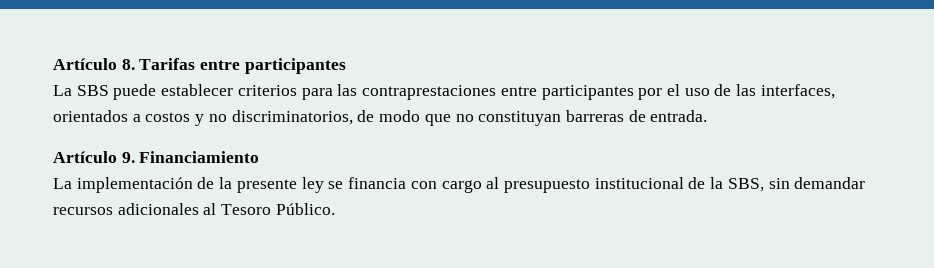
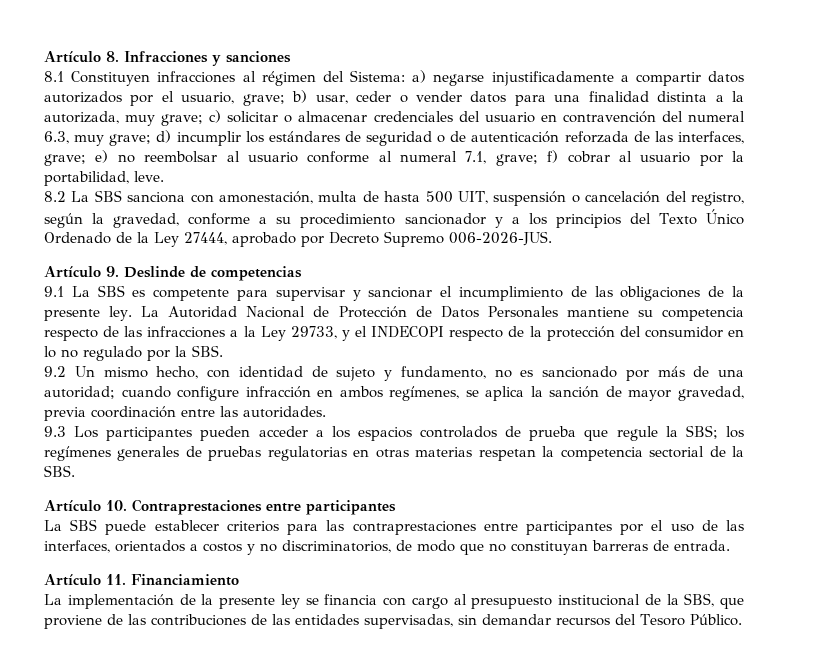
- Artículo 8. Tarifas entre participantes
+ Artículo 8. Infracciones y sanciones
+ 8.1 Constituyen infracciones al régimen del Sistema: a) negarse injustificadamente a compartir datos autorizados por el usuario, grave; b) usar, ceder o vender datos para una finalidad distinta a la autorizada, muy grave; c) solicitar o almacenar credenciales del usuario en contravención del numeral 6.3, muy grave; d) incumplir los estándares de seguridad o de autenticación reforzada de las interfaces, grave; e) no reembolsar al usuario conforme al numeral 7.1, grave; f) cobrar al usuario por la portabilidad, leve.
+ 8.2 La SBS sanciona con amonestación, multa de hasta 500 UIT, suspensión o cancelación del registro, según la gravedad, conforme a su procedimiento sancionador y a los principios del Texto Único Ordenado de la Ley 27444, aprobado por Decreto Supremo 006-2026-JUS.
+ Artículo 9. Deslinde de competencias
+ 9.1 La SBS es competente para supervisar y sancionar el incumplimiento de las obligaciones de la presente ley. La Autoridad Nacional de Protección de Datos Personales mantiene su competencia respecto de las infracciones a la Ley 29733, y el INDECOPI respecto de la protección del consumidor en lo no regulado por la SBS.
+ 9.2 Un mismo hecho, con identidad de sujeto y fundamento, no es sancionado por más de una autoridad; cuando configure infracción en ambos regímenes, se aplica la sanción de mayor gravedad, previa coordinación entre las autoridades.
+ 9.3 Los participantes pueden acceder a los espacios controlados de prueba que regule la SBS; los regímenes generales de pruebas regulatorias en otras materias respetan la competencia sectorial de la SBS.
+ Artículo 10. Contraprestaciones entre participantes
- Artículo 9. Financiamiento
+ Artículo 11. Financiamiento
- La implementación de la presente ley se financia con cargo al presupuesto institucional de la SBS, sin demandar recursos adicionales al Tesoro Público.
+ La implementación de la presente ley se financia con cargo al presupuesto institucional de la SBS, que proviene de las contribuciones de las entidades supervisadas, sin demandar recursos del Tesoro Público.

